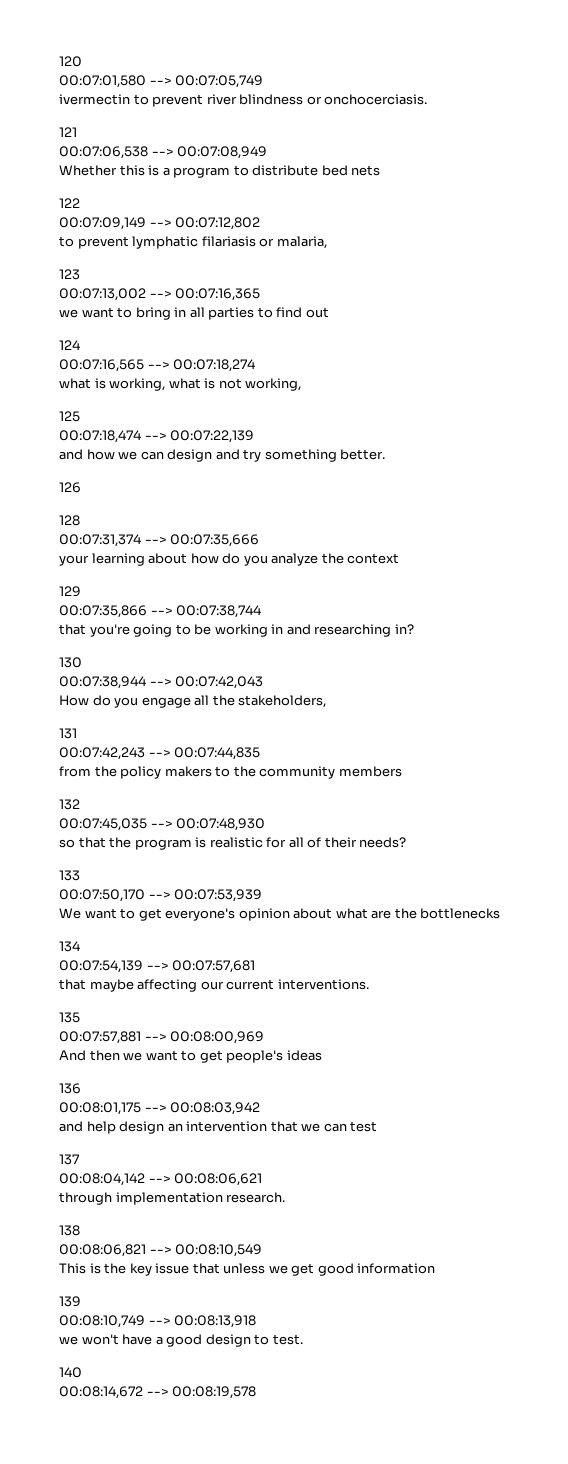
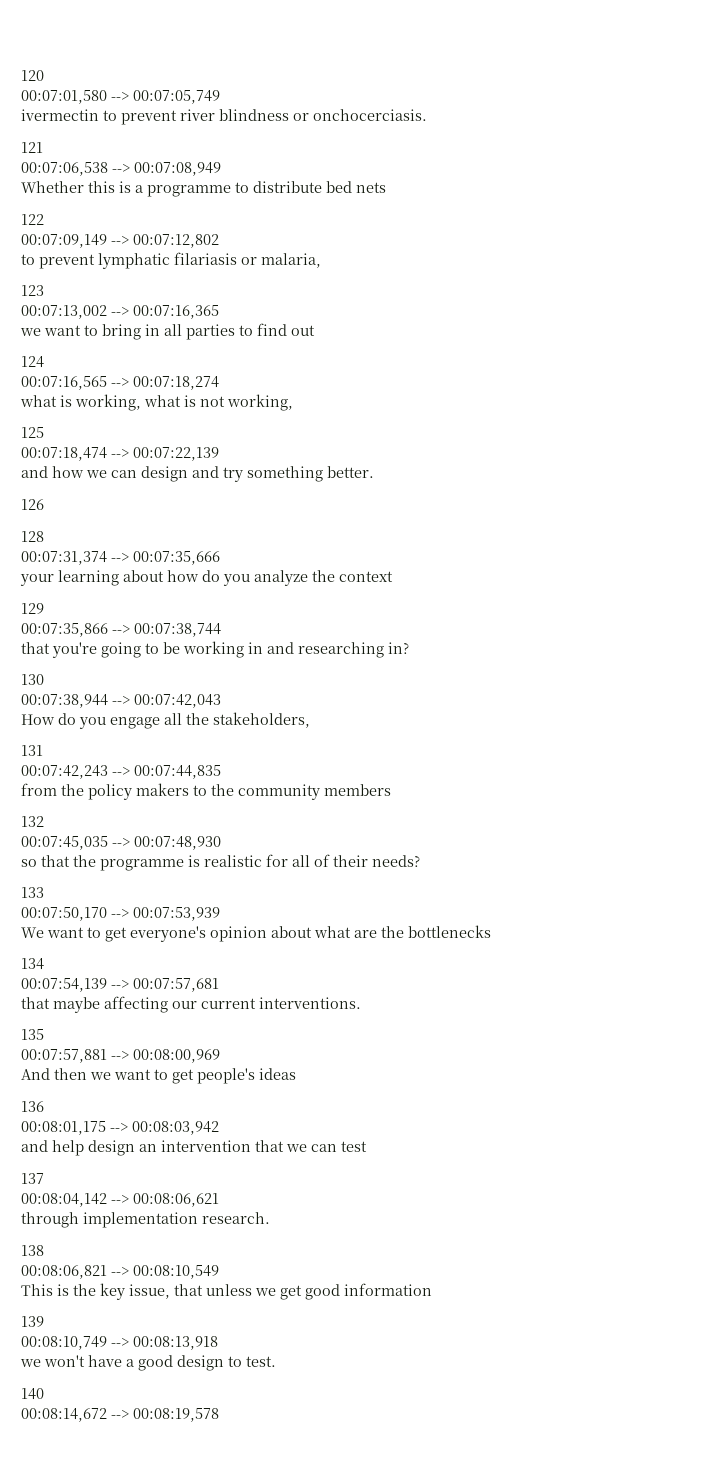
- Whether this is a program to distribute bed nets
+ Whether this is a programme to distribute bed nets
- so that the program is realistic for all of their needs?
+ so that the programme is realistic for all of their needs?
- This is the key issue that unless we get good information
+ This is the key issue, that unless we get good information

